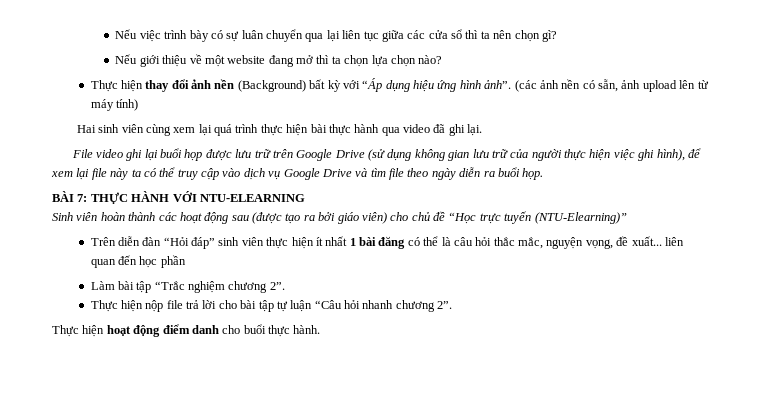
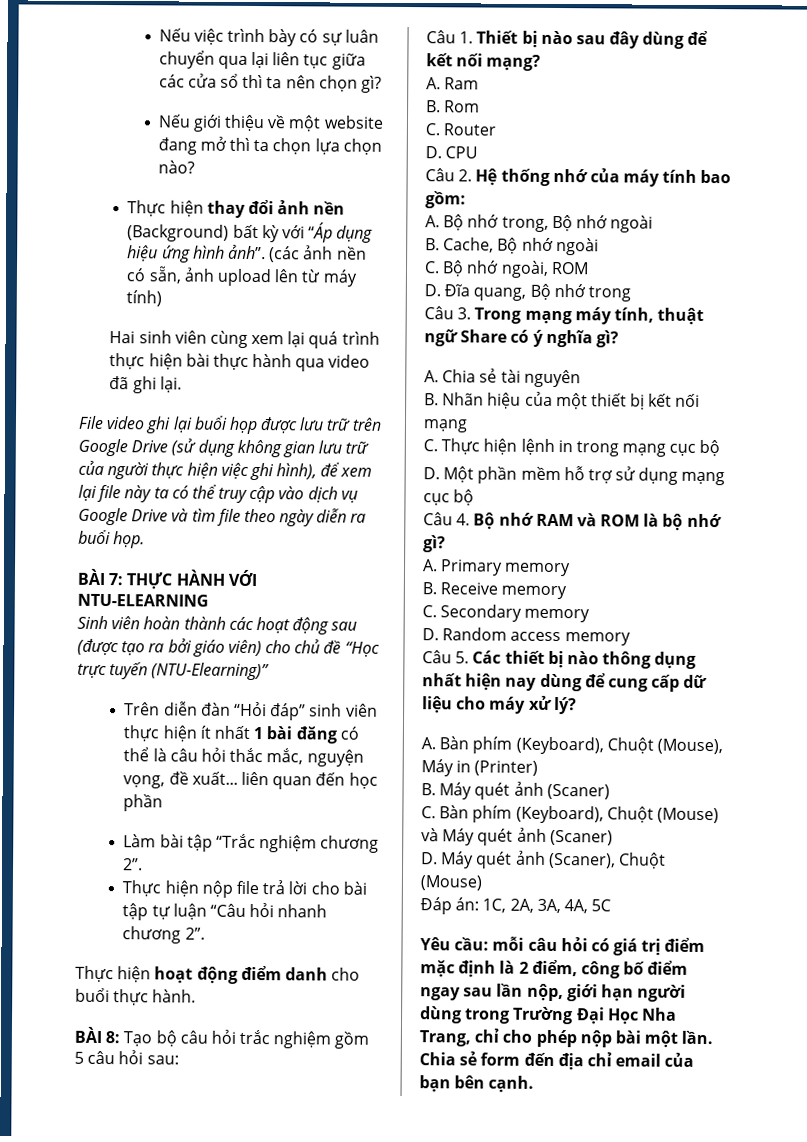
+ BÀI 8: Tạo bộ câu hỏi trắc nghiệm gồm 5 câu hỏi sau:
+ Câu 1. Thiết bị nào sau đây dùng để kết nối mạng?
+ A. Ram
+ B. Rom
+ C. Router
+ D. CPU
+ Câu 2. Hệ thống nhớ của máy tính bao gồm:
+ A. Bộ nhớ trong, Bộ nhớ ngoài
+ B. Cache, Bộ nhớ ngoài
+ C. Bộ nhớ ngoài, ROM
+ D. Đĩa quang, Bộ nhớ trong
+ Câu 3. Trong mạng máy tính, thuật ngữ Share có ý nghĩa gì?
+ A. Chia sẻ tài nguyên
+ B. Nhãn hiệu của một thiết bị kết nối mạng
+ C. Thực hiện lệnh in trong mạng cục bộ
+ D. Một phần mềm hỗ trợ sử dụng mạng cục bộ
+ Câu 4. Bộ nhớ RAM và ROM là bộ nhớ gì?
+ A. Primary memory
+ B. Receive memory
+ C. Secondary memory
+ D. Random access memory
+ Câu 5. Các thiết bị nào thông dụng nhất hiện nay dùng để cung cấp dữ liệu cho máy xử lý?
+ A. Bàn phím (Keyboard), Chuột (Mouse), Máy in (Printer)
+ B. Máy quét ảnh (Scaner)
+ C. Bàn phím (Keyboard), Chuột (Mouse) và Máy quét ảnh (Scaner)
+ D. Máy quét ảnh (Scaner), Chuột (Mouse)
+ Đáp án: 1C, 2A, 3A, 4A, 5C
+ Yêu cầu: mỗi câu hỏi có giá trị điểm mặc định là 2 điểm, công bố điểm ngay sau lần nộp, giới hạn người dùng trong Trường Đại Học Nha Trang, chỉ cho phép nộp bài một lần. Chia sẻ form đến địa chỉ email của bạn bên cạnh.

